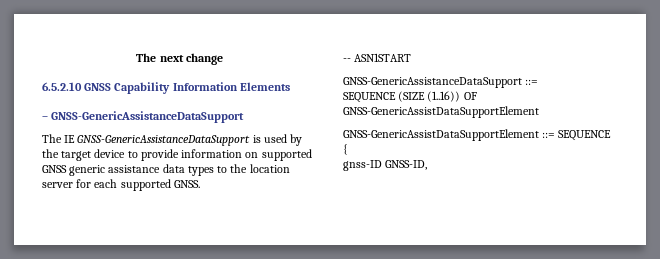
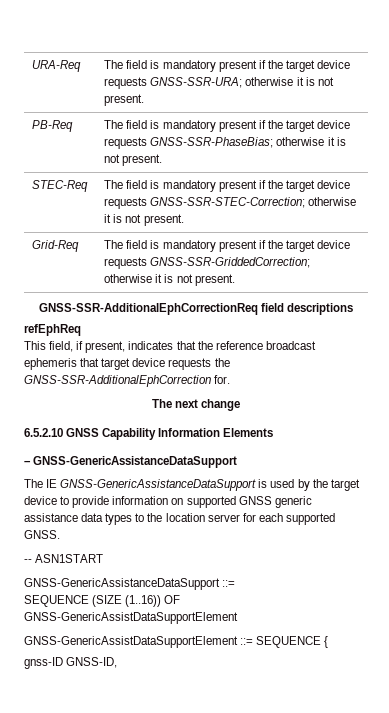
+ URA-Req | The field is mandatory present if the target device requests GNSS-SSR-URA; otherwise it is not present.
+ PB-Req | The field is mandatory present if the target device requests GNSS-SSR-PhaseBias; otherwise it is not present.
+ STEC-Req | The field is mandatory present if the target device requests GNSS-SSR-STEC-Correction; otherwise it is not present.
+ Grid-Req | The field is mandatory present if the target device requests GNSS-SSR-GriddedCorrection; otherwise it is not present.
+ GNSS-SSR-AdditionalEphCorrectionReq field descriptions
+ refEphReq
+ This field, if present, indicates that the reference broadcast ephemeris that target device requests the GNSS-SSR-AdditionalEphCorrection for.

